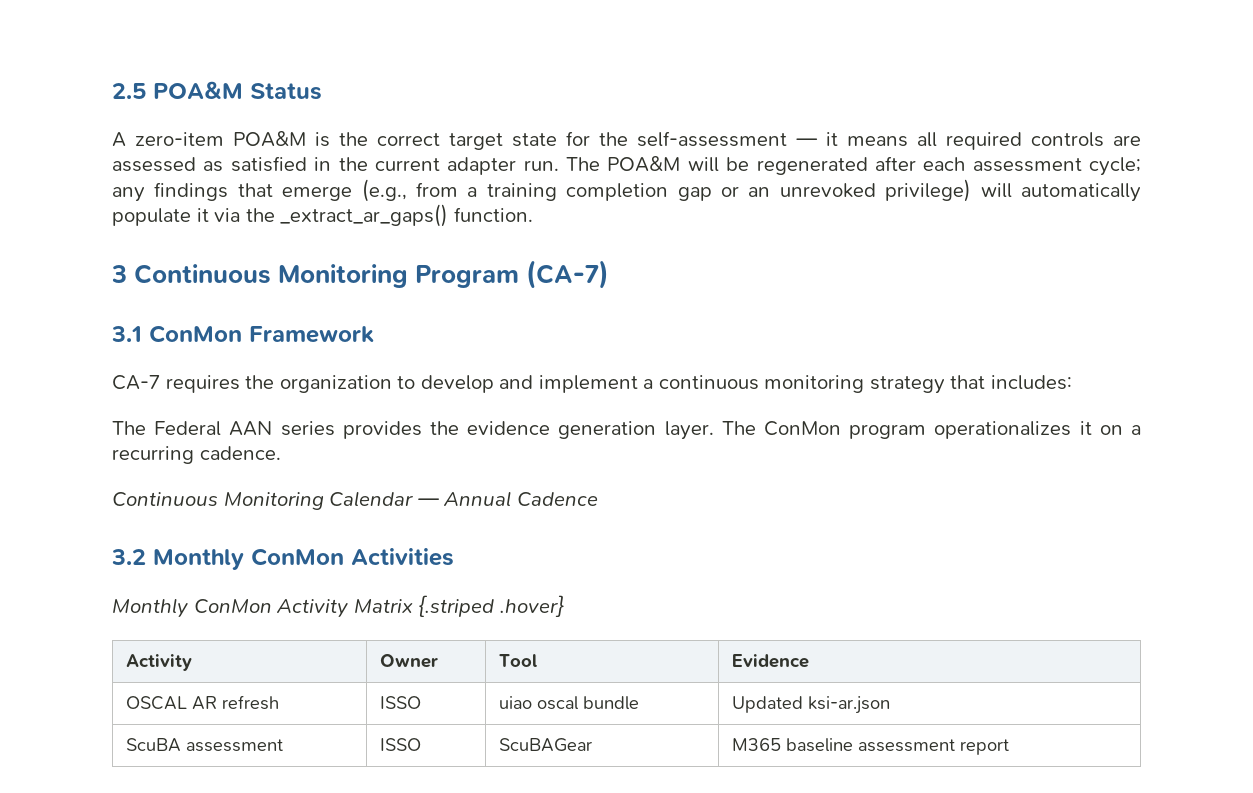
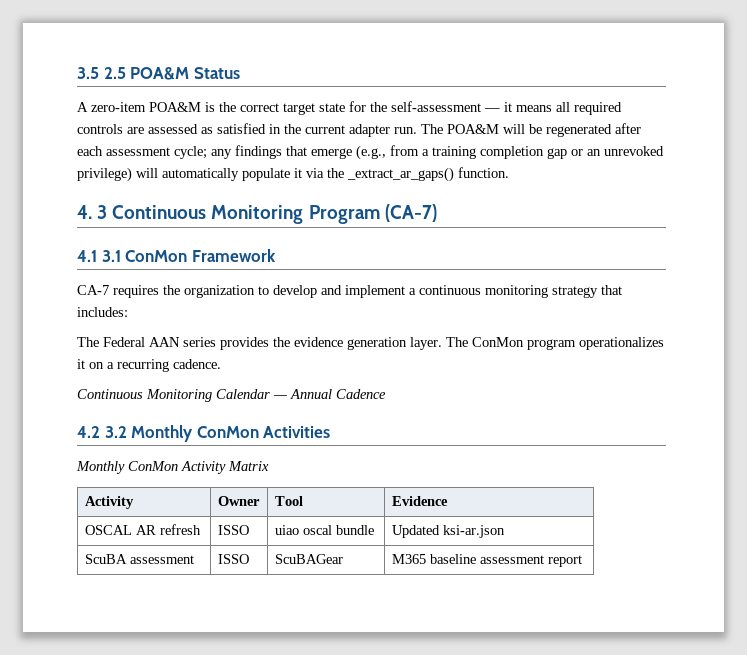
- 2.5 POA&M Status
+ 3.5 2.5 POA&M Status
- 3 Continuous Monitoring Program (CA-7)
+ 4. 3 Continuous Monitoring Program (CA-7)
- 3.1 ConMon Framework
+ 4.1 3.1 ConMon Framework
- 3.2 Monthly ConMon Activities
+ 4.2 3.2 Monthly ConMon Activities
- Monthly ConMon Activity Matrix {.striped .hover}
+ Monthly ConMon Activity Matrix

